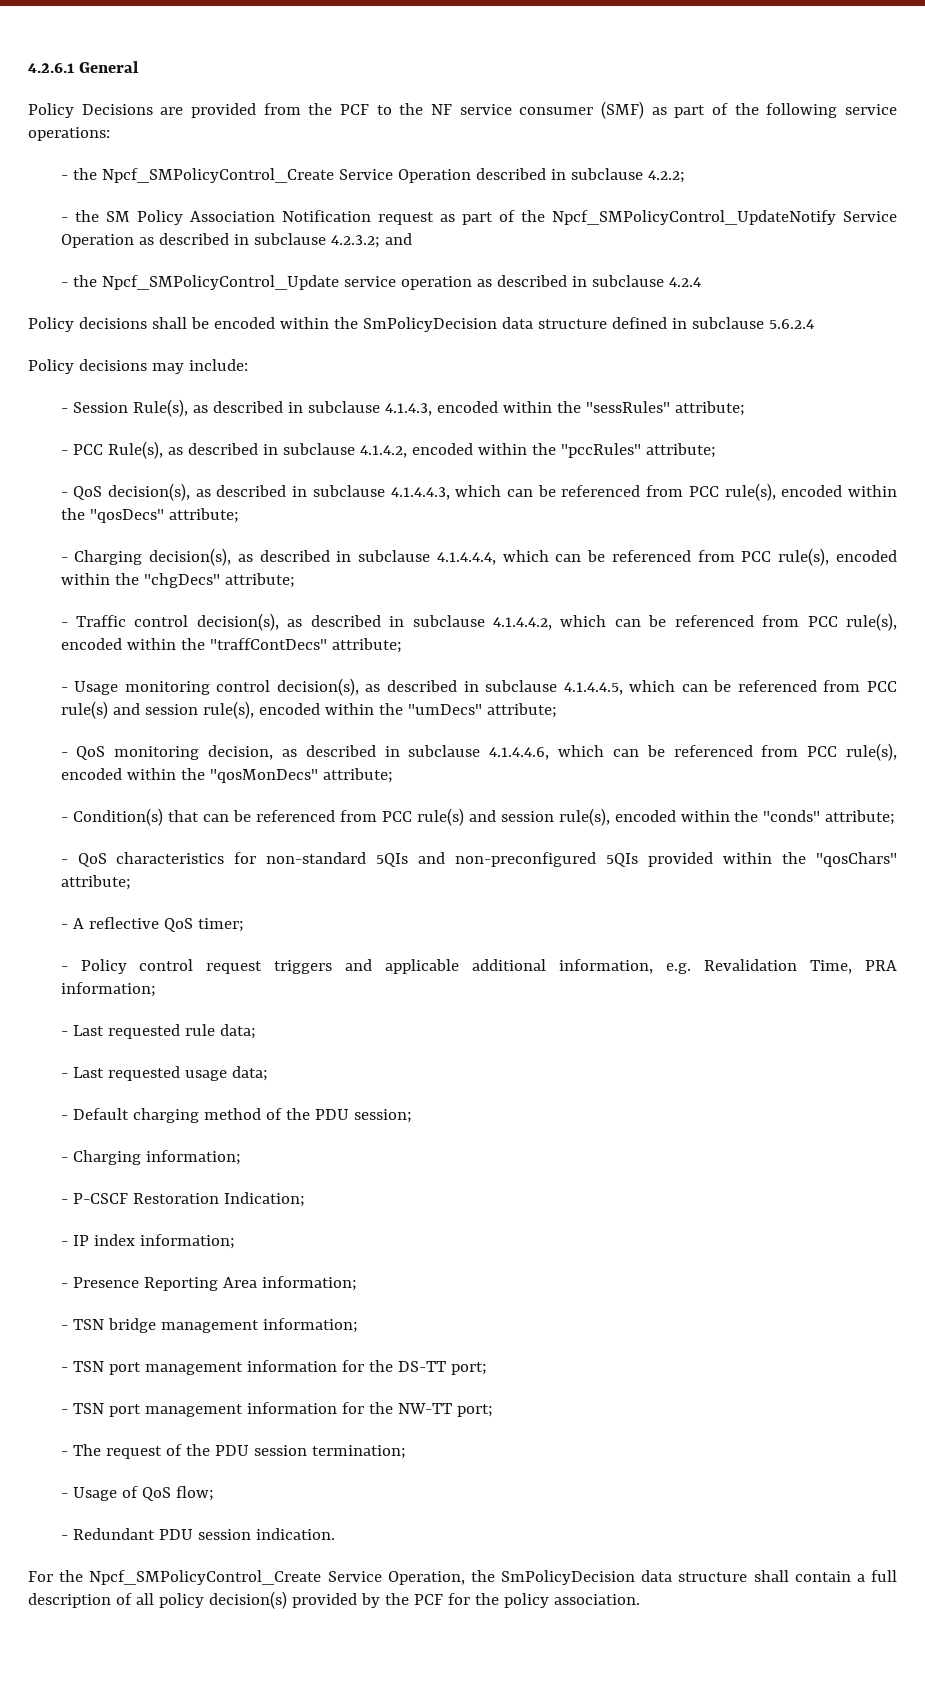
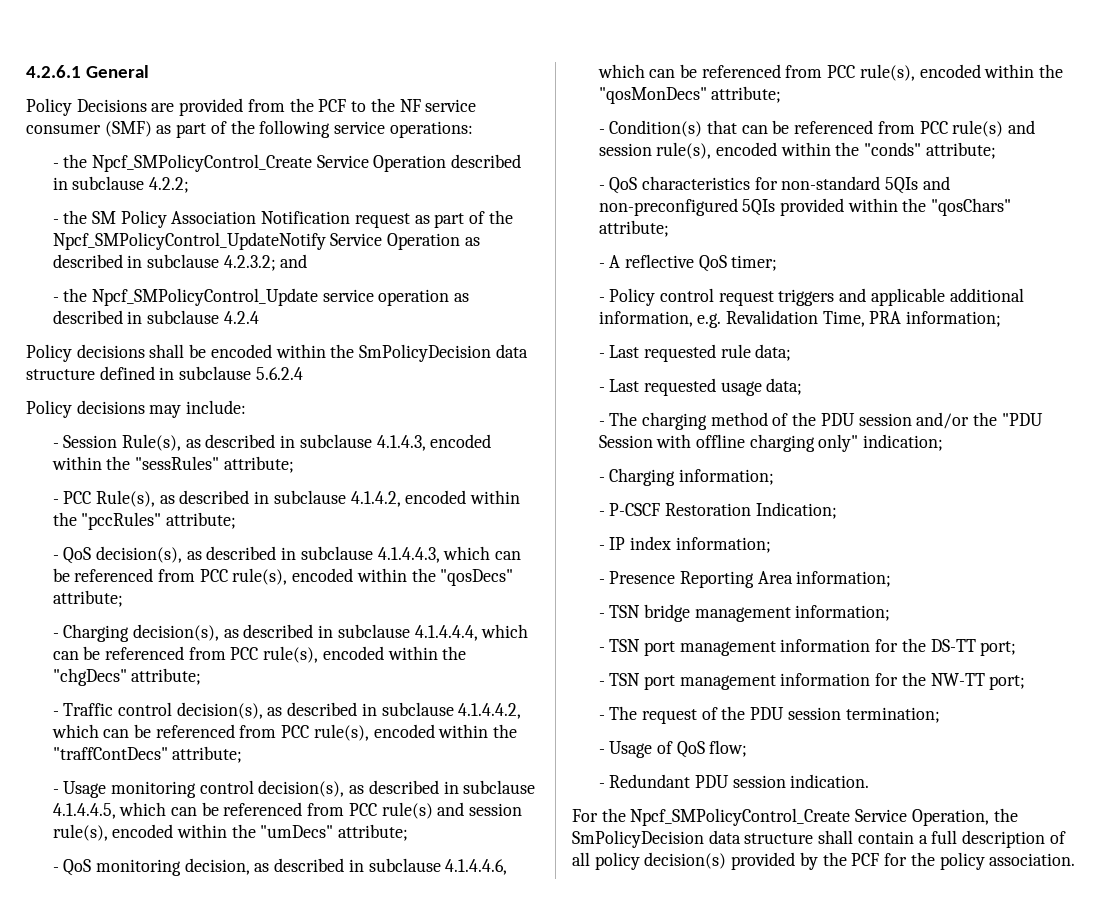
- - Default charging method of the PDU session;
+ - The charging method of the PDU session and/or the "PDU Session with offline charging only" indication;

